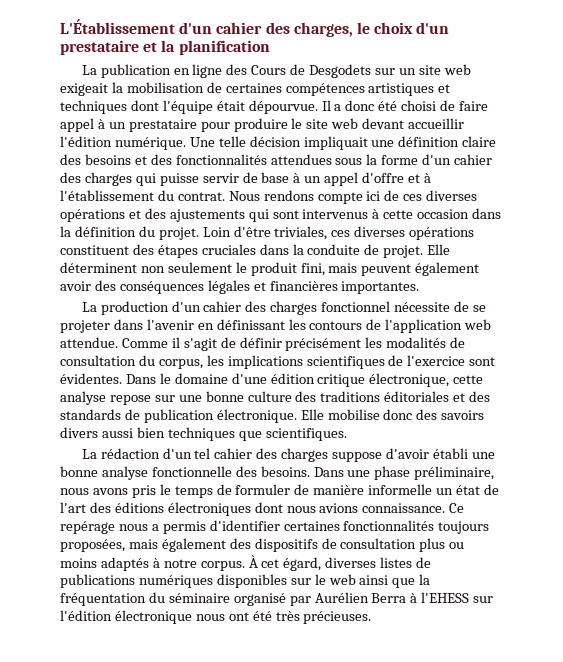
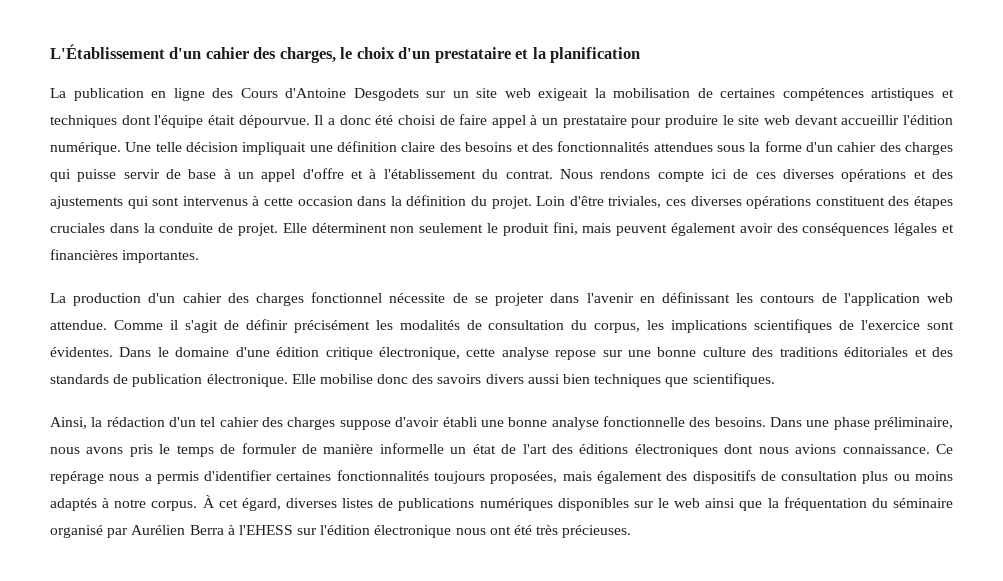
- La publication en ligne des Cours de Desgodets sur un site web exigeait la mobilisation de certaines compétences artistiques et techniques dont l'équipe était dépourvue.
+ La publication en ligne des Cours d'Antoine Desgodets sur un site web exigeait la mobilisation de certaines compétences artistiques et techniques dont l'équipe était dépourvue.
- La rédaction d'un tel cahier des charges suppose d'avoir établi une bonne analyse fonctionnelle des besoins.
+ Ainsi, la rédaction d'un tel cahier des charges suppose d'avoir établi une bonne analyse fonctionnelle des besoins.

